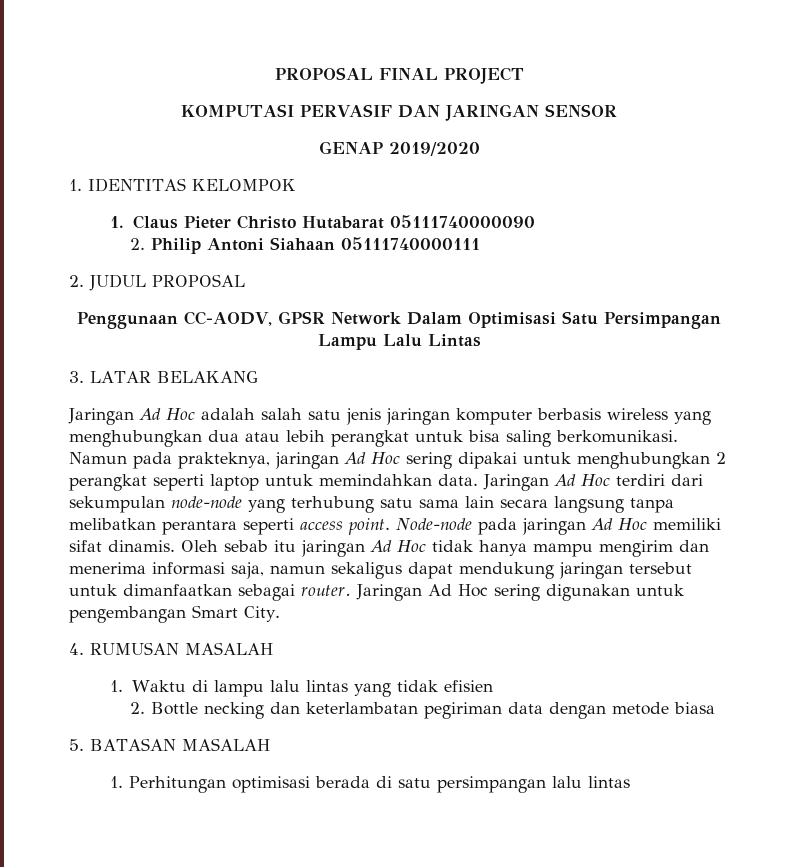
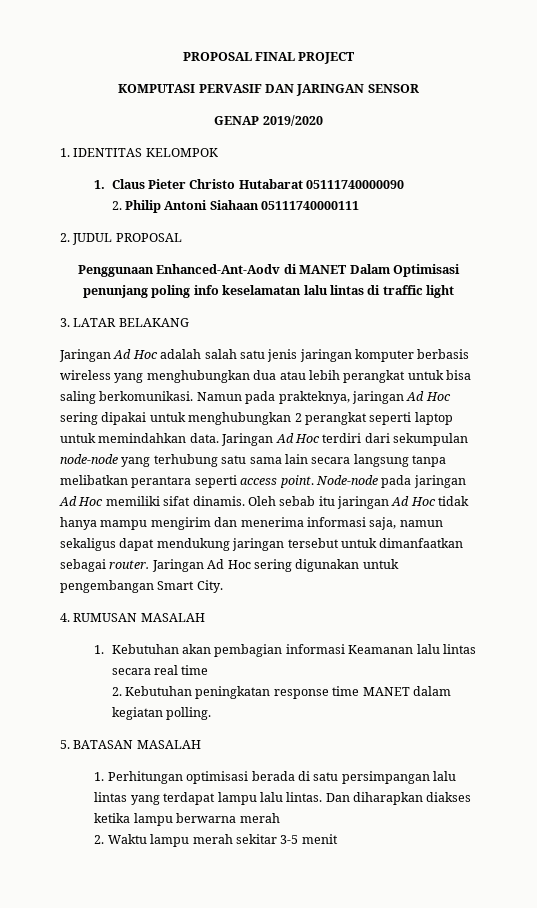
- Penggunaan CC-AODV, GPSR Network Dalam Optimisasi Satu Persimpangan Lampu Lalu Lintas
+ Penggunaan Enhanced-Ant-Aodv di MANET Dalam Optimisasi penunjang poling info keselamatan lalu lintas di traffic light
- 1. Waktu di lampu lalu lintas yang tidak efisien
- 2. Bottle necking dan keterlambatan pegiriman data dengan metode biasa
+ 1. Kebutuhan akan pembagian informasi Keamanan lalu lintas secara real time
+ 2. Kebutuhan peningkatan response time MANET dalam kegiatan polling.
- 1. Perhitungan optimisasi berada di satu persimpangan lalu lintas
+ 1. Perhitungan optimisasi berada di satu persimpangan lalu lintas yang terdapat lampu lalu lintas. Dan diharapkan diakses ketika lampu berwarna merah
+ 2. Waktu lampu merah sekitar 3-5 menit

